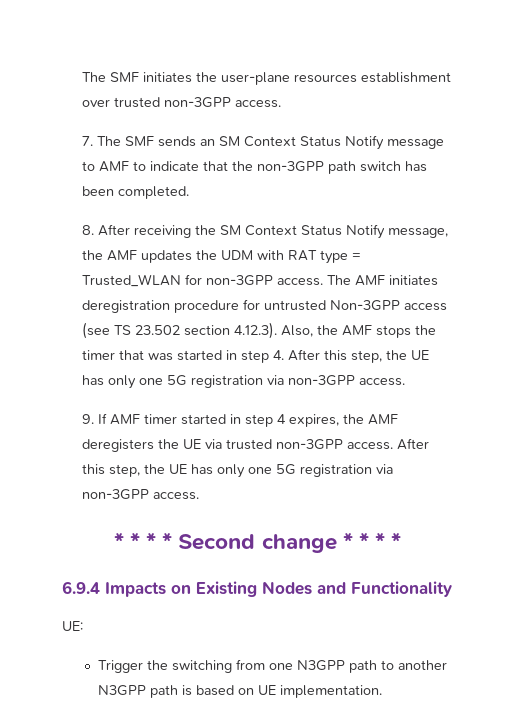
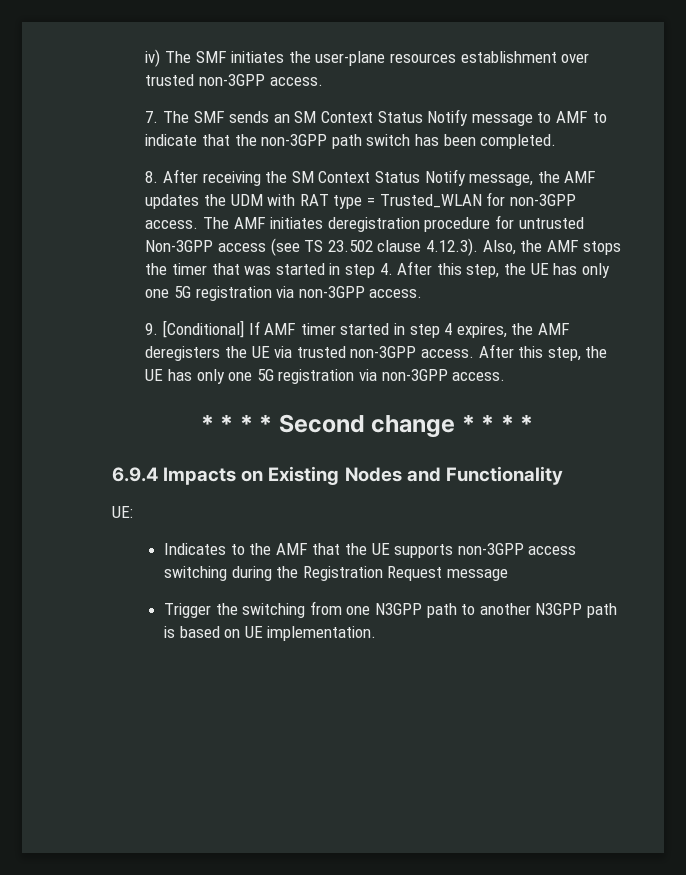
- The SMF initiates the user-plane resources establishment over trusted non-3GPP access.
+ iv) The SMF initiates the user-plane resources establishment over trusted non-3GPP access.
- The AMF initiates deregistration procedure for untrusted Non-3GPP access (see TS 23.502 section 4.12.3). Also, the AMF stops the timer that was started in step 4. After this step, the UE has only one 5G registration via non-3GPP access.
+ The AMF initiates deregistration procedure for untrusted Non-3GPP access (see TS 23.502 clause 4.12.3). Also, the AMF stops the timer that was started in step 4. After this step, the UE has only one 5G registration via non-3GPP access.
- 9. If AMF timer started in step 4 expires, the AMF deregisters the UE via trusted non-3GPP access.
+ 9. [Conditional] If AMF timer started in step 4 expires, the AMF deregisters the UE via trusted non-3GPP access.
+ Indicates to the AMF that the UE supports non-3GPP access switching during the Registration Request message

